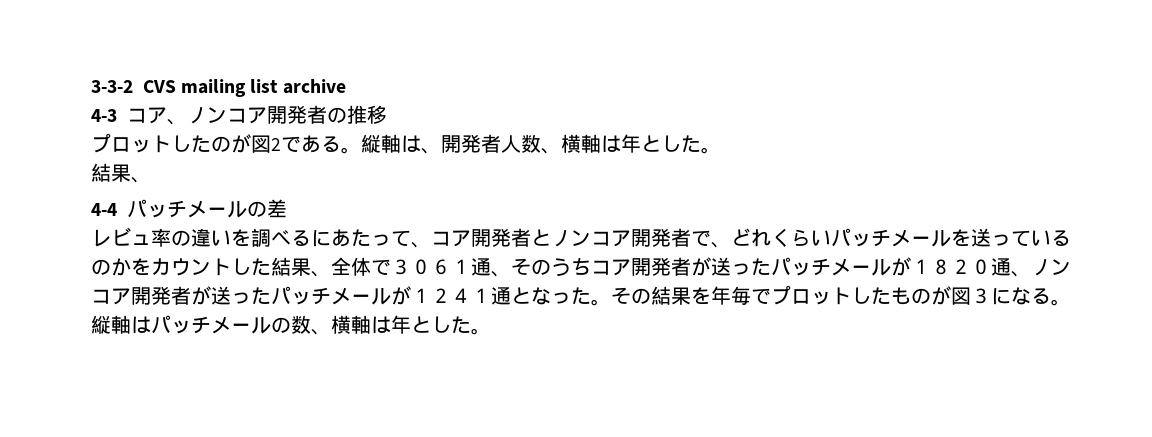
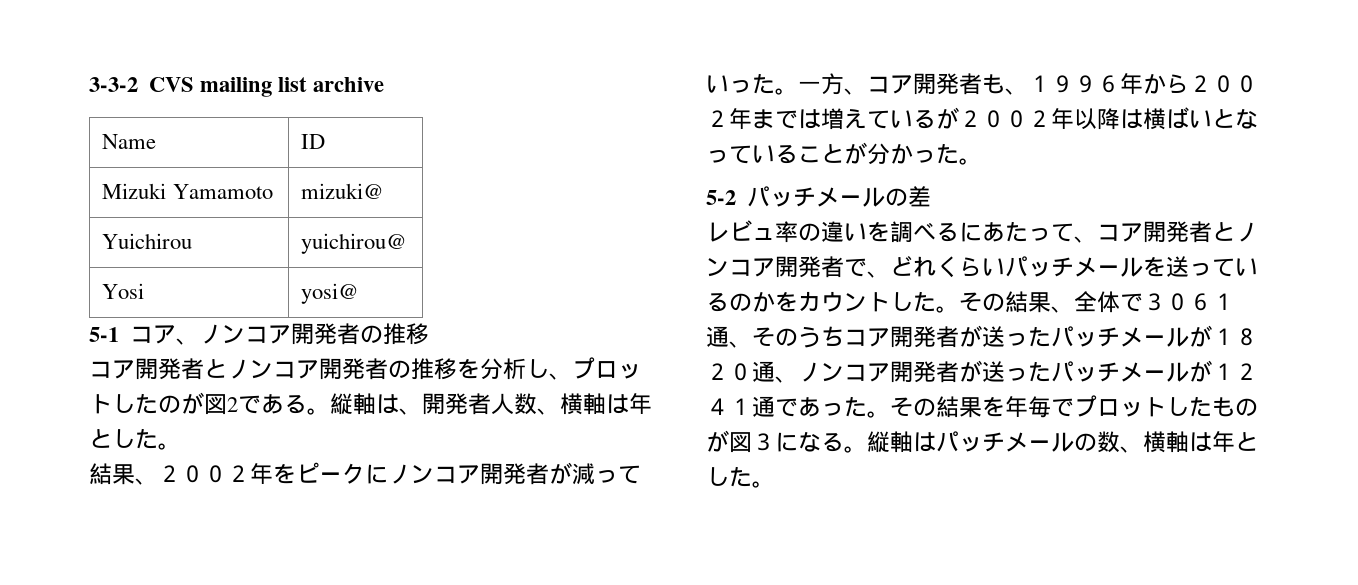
- 4-3コア、ノンコア開発者の推移
+ Name | ID
+ Mizuki Yamamoto | mizuki@
+ Yuichirou | yuichirou@
+ Yosi | yosi@
+ 5-1コア、ノンコア開発者の推移
- プロットしたのが図2である。
+ コア開発者とノンコア開発者の推移を分析し、プロットしたのが図2である。
  縦軸は、開発者人数、横軸は年とした。
- 結果、
- 4-4パッチメールの差
+ 結果、２００２年をピークにノンコア開発者が減っていった。一方、コア開発者も、１９９６年から２００２年までは増えているが２００２年以降は横ばいとなっていることが分かった。
+ 5-2パッチメールの差
- レビュ率の違いを調べるにあたって、コア開発者とノンコア開発者で、どれくらいパッチメールを送っているのかをカウントした結果、全体で３０６１通、そのうちコア開発者が送ったパッチメールが１８２０通、ノンコア開発者が送ったパッチメールが１２４１通となった。
+ レビュ率の違いを調べるにあたって、コア開発者とノンコア開発者で、どれくらいパッチメールを送っているのかをカウントした。その結果、全体で３０６１通、そのうちコア開発者が送ったパッチメールが１８２０通、ノンコア開発者が送ったパッチメールが１２４１通であった。

